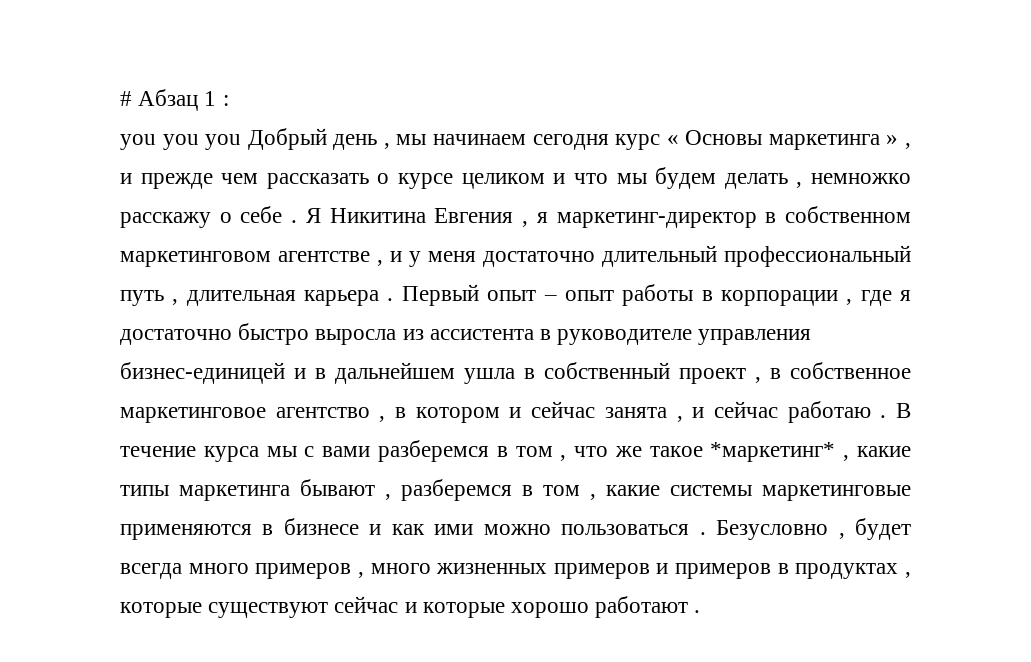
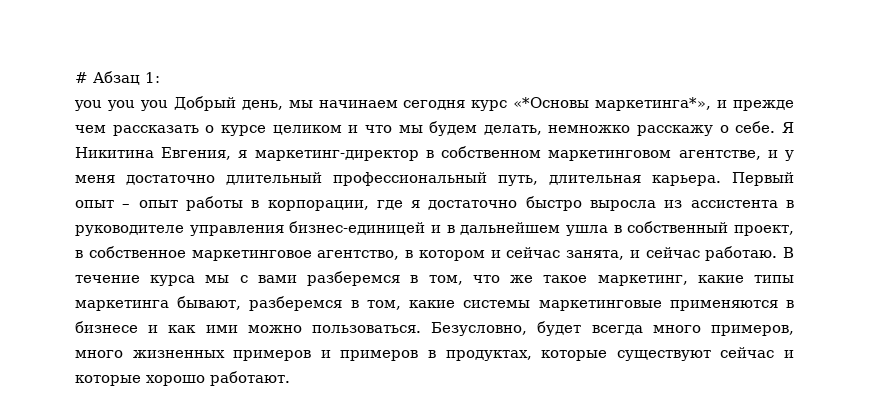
- # Абзац 1 :
+ # Абзац 1:
- you you you Добрый день , мы начинаем сегодня курс « Основы маркетинга » , и прежде чем рассказать о курсе целиком и что мы будем делать , немножко расскажу о себе . Я Никитина Евгения , я маркетинг-директор в собственном маркетинговом агентстве , и у меня достаточно длительный профессиональный путь , длительная карьера .
+ you you you Добрый день, мы начинаем сегодня курс «*Основы маркетинга*», и прежде чем рассказать о курсе целиком и что мы будем делать, немножко расскажу о себе. Я Никитина Евгения, я маркетинг-директор в собственном маркетинговом агентстве, и у меня достаточно длительный профессиональный путь, длительная карьера.
- Первый опыт – опыт работы в корпорации , где я достаточно быстро выросла из ассистента в руководителе управления бизнес-единицей и в дальнейшем ушла в собственный проект , в собственное маркетинговое агентство , в котором и сейчас занята , и сейчас работаю .
+ Первый опыт – опыт работы в корпорации, где я достаточно быстро выросла из ассистента в руководителе управления бизнес-единицей и в дальнейшем ушла в собственный проект, в собственное маркетинговое агентство, в котором и сейчас занята, и сейчас работаю.
- В течение курса мы с вами разберемся в том , что же такое *маркетинг* , какие типы маркетинга бывают , разберемся в том , какие системы маркетинговые применяются в бизнесе и как ими можно пользоваться . Безусловно , будет всегда много примеров , много жизненных примеров и примеров в продуктах , которые существуют сейчас и которые хорошо работают .
+ В течение курса мы с вами разберемся в том, что же такое маркетинг, какие типы маркетинга бывают, разберемся в том, какие системы маркетинговые применяются в бизнесе и как ими можно пользоваться. Безусловно, будет всегда много примеров, много жизненных примеров и примеров в продуктах, которые существуют сейчас и которые хорошо работают.

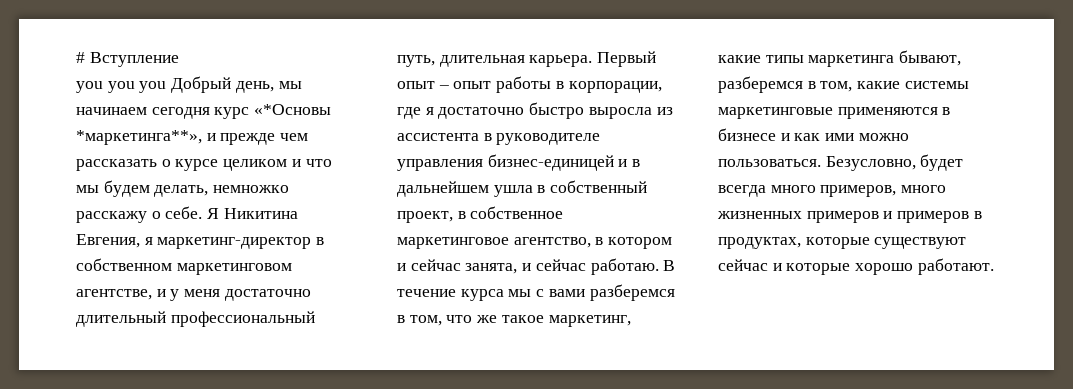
- # Абзац 1:
+ # Вступление
- you you you Добрый день, мы начинаем сегодня курс «*Основы маркетинга*», и прежде чем рассказать о курсе целиком и что мы будем делать, немножко расскажу о себе.
+ you you you Добрый день, мы начинаем сегодня курс «*Основы *маркетинга**», и прежде чем рассказать о курсе целиком и что мы будем делать, немножко расскажу о себе.

